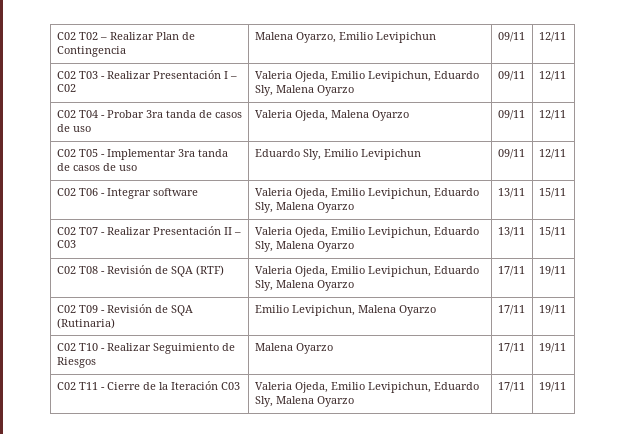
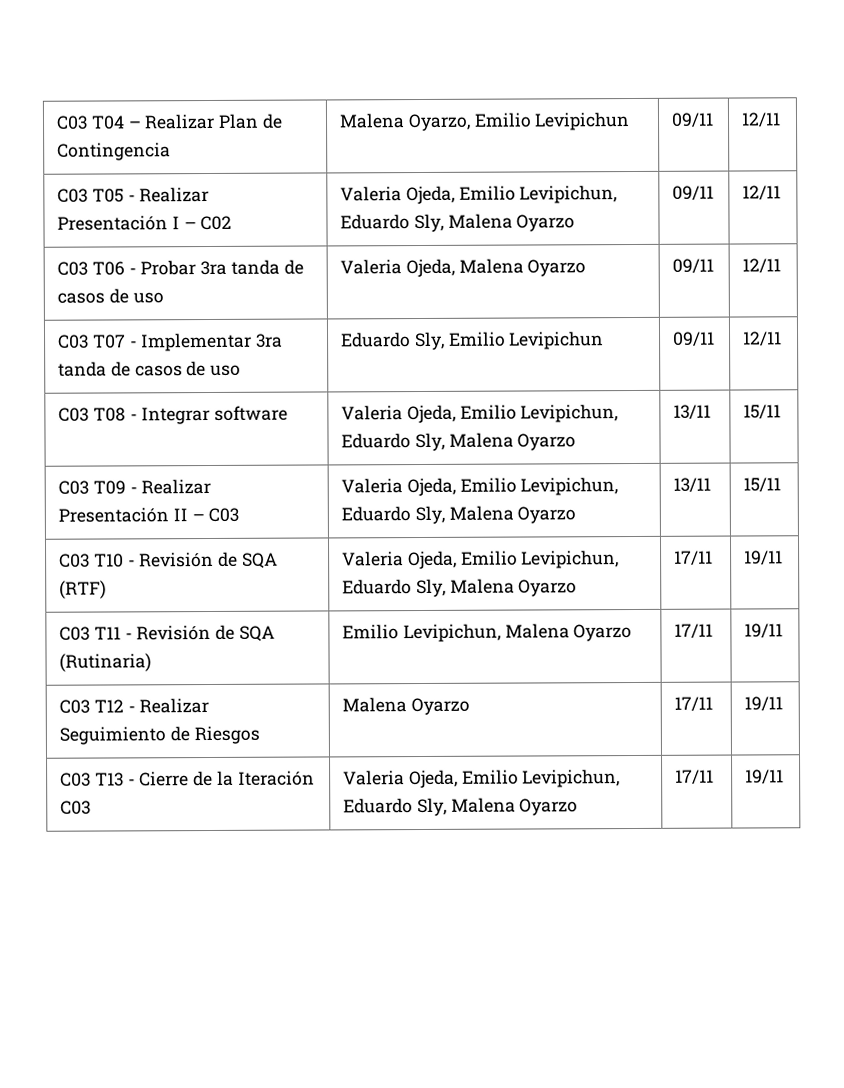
- C02 T02 – Realizar Plan de Contingencia | Malena Oyarzo, Emilio Levipichun | 09/11 | 12/11
+ C03 T04 – Realizar Plan de Contingencia | Malena Oyarzo, Emilio Levipichun | 09/11 | 12/11
- C02 T03 - Realizar Presentación I – C02 | Valeria Ojeda, Emilio Levipichun, Eduardo Sly, Malena Oyarzo | 09/11 | 12/11
+ C03 T05 - Realizar Presentación I – C02 | Valeria Ojeda, Emilio Levipichun, Eduardo Sly, Malena Oyarzo | 09/11 | 12/11
- C02 T04 - Probar 3ra tanda de casos de uso | Valeria Ojeda, Malena Oyarzo | 09/11 | 12/11
+ C03 T06 - Probar 3ra tanda de casos de uso | Valeria Ojeda, Malena Oyarzo | 09/11 | 12/11
- C02 T05 - Implementar 3ra tanda de casos de uso | Eduardo Sly, Emilio Levipichun | 09/11 | 12/11
+ C03 T07 - Implementar 3ra tanda de casos de uso | Eduardo Sly, Emilio Levipichun | 09/11 | 12/11
- C02 T06 - Integrar software | Valeria Ojeda, Emilio Levipichun, Eduardo Sly, Malena Oyarzo | 13/11 | 15/11
+ C03 T08 - Integrar software | Valeria Ojeda, Emilio Levipichun, Eduardo Sly, Malena Oyarzo | 13/11 | 15/11
- C02 T07 - Realizar Presentación II – C03 | Valeria Ojeda, Emilio Levipichun, Eduardo Sly, Malena Oyarzo | 13/11 | 15/11
+ C03 T09 - Realizar Presentación II – C03 | Valeria Ojeda, Emilio Levipichun, Eduardo Sly, Malena Oyarzo | 13/11 | 15/11
- C02 T08 - Revisión de SQA (RTF) | Valeria Ojeda, Emilio Levipichun, Eduardo Sly, Malena Oyarzo | 17/11 | 19/11
+ C03 T10 - Revisión de SQA (RTF) | Valeria Ojeda, Emilio Levipichun, Eduardo Sly, Malena Oyarzo | 17/11 | 19/11
- C02 T09 - Revisión de SQA (Rutinaria) | Emilio Levipichun, Malena Oyarzo | 17/11 | 19/11
+ C03 T11 - Revisión de SQA (Rutinaria) | Emilio Levipichun, Malena Oyarzo | 17/11 | 19/11
- C02 T10 - Realizar Seguimiento de Riesgos | Malena Oyarzo | 17/11 | 19/11
+ C03 T12 - Realizar Seguimiento de Riesgos | Malena Oyarzo | 17/11 | 19/11
- C02 T11 - Cierre de la Iteración C03 | Valeria Ojeda, Emilio Levipichun, Eduardo Sly, Malena Oyarzo | 17/11 | 19/11
+ C03 T13 - Cierre de la Iteración C03 | Valeria Ojeda, Emilio Levipichun, Eduardo Sly, Malena Oyarzo | 17/11 | 19/11

